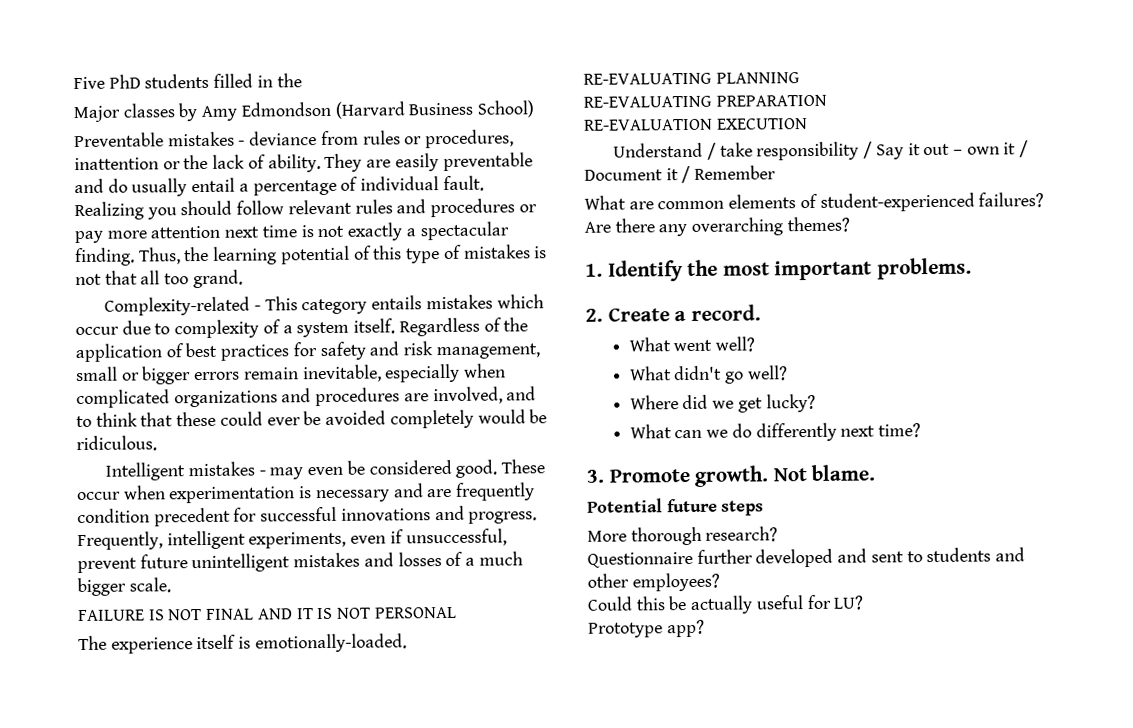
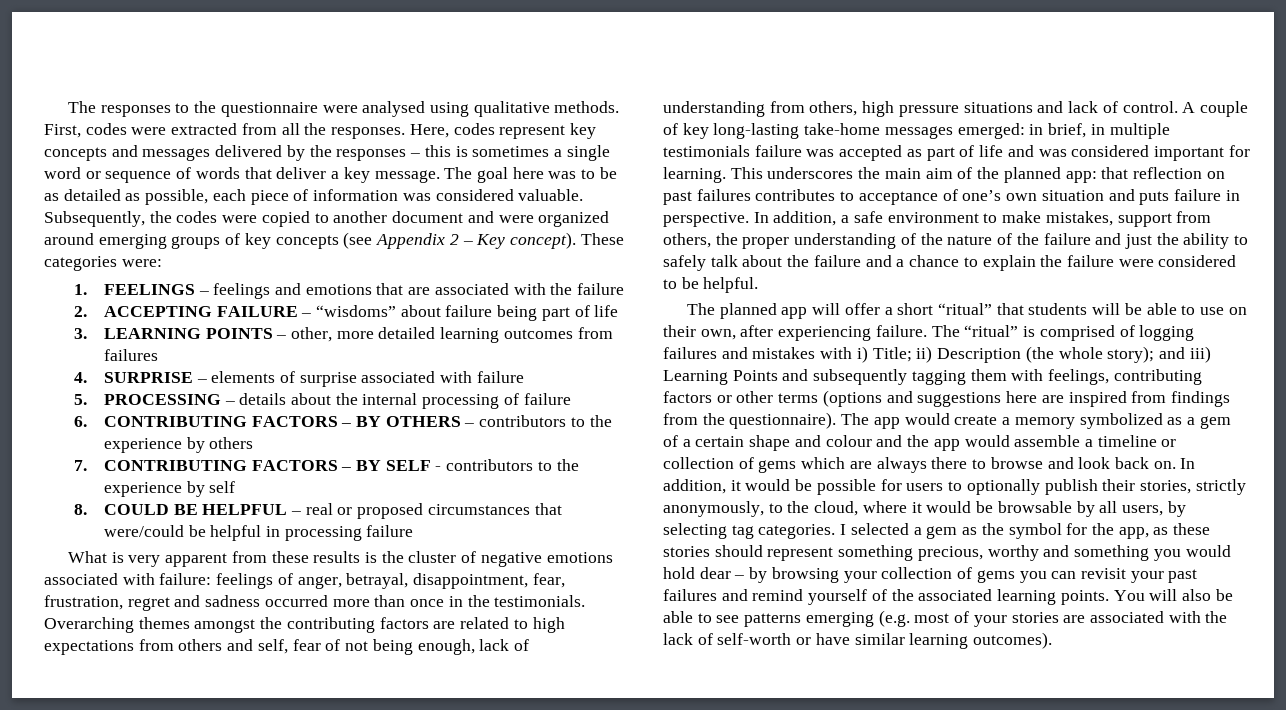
- Five PhD students filled in the
- Major classes by Amy Edmondson (Harvard Business School)
- Preventable mistakes - deviance from rules or procedures, inattention or the lack of ability. They are easily preventable and do usually entail a percentage of individual fault. Realizing you should follow relevant rules and procedures or pay more attention next time is not exactly a spectacular finding. Thus, the learning potential of this type of mistakes is not that all too grand.
- Complexity-related - This category entails mistakes which occur due to complexity of a system itself. Regardless of the application of best practices for safety and risk management, small or bigger errors remain inevitable, especially when complicated organizations and procedures are involved, and to think that these could ever be avoided completely would be ridiculous.
- Intelligent mistakes - may even be considered good. These occur when experimentation is necessary and are frequently condition precedent for successful innovations and progress. Frequently, intelligent experiments, even if unsuccessful, prevent future unintelligent mistakes and losses of a much bigger scale.
- FAILURE IS NOT FINAL AND IT IS NOT PERSONAL
- The experience itself is emotionally-loaded.
- RE-EVALUATING PLANNING
- RE-EVALUATING PREPARATION
- RE-EVALUATION EXECUTION
- Understand / take responsibility / Say it out – own it / Document it / Remember
- What are common elements of student-experienced failures? Are there any overarching themes?
- 1. Identify the most important problems.
- 2. Create a record.
- What went well?
- What didn't go well?
- Where did we get lucky?
- What can we do differently next time?
- 3. Promote growth. Not blame.
- Potential future steps
- More thorough research?
- Questionnaire further developed and sent to students and other employees?
- Could this be actually useful for LU?
- Prototype app?
+ The responses to the questionnaire were analysed using qualitative methods. First, codes were extracted from all the responses. Here, codes represent key concepts and messages delivered by the responses – this is sometimes a single word or sequence of words that deliver a key message. The goal here was to be as detailed as possible, each piece of information was considered valuable. Subsequently, the codes were copied to another document and were organized around emerging groups of key concepts (see Appendix 2 – Key concept). These categories were:
+ 1. FEELINGS – feelings and emotions that are associated with the failure
+ 2. ACCEPTING FAILURE – “wisdoms” about failure being part of life
+ 3. LEARNING POINTS – other, more detailed learning outcomes from failures
+ 4. SURPRISE – elements of surprise associated with failure
+ 5. PROCESSING – details about the internal processing of failure
+ 6. CONTRIBUTING FACTORS – BY OTHERS – contributors to the experience by others
+ 7. CONTRIBUTING FACTORS – BY SELF - contributors to the experience by self
+ 8. COULD BE HELPFUL – real or proposed circumstances that were/could be helpful in processing failure
+ What is very apparent from these results is the cluster of negative emotions associated with failure: feelings of anger, betrayal, disappointment, fear, frustration, regret and sadness occurred more than once in the testimonials. Overarching themes amongst the contributing factors are related to high expectations from others and self, fear of not being enough, lack of understanding from others, high pressure situations and lack of control. A couple of key long-lasting take-home messages emerged: in brief, in multiple testimonials failure was accepted as part of life and was considered important for learning. This underscores the main aim of the planned app: that reflection on past failures contributes to acceptance of one’s own situation and puts failure in perspective. In addition, a safe environment to make mistakes, support from others, the proper understanding of the nature of the failure and just the ability to safely talk about the failure and a chance to explain the failure were considered to be helpful.
+ The planned app will offer a short “ritual” that students will be able to use on their own, after experiencing failure. The “ritual” is comprised of logging failures and mistakes with i) Title; ii) Description (the whole story); and iii) Learning Points and subsequently tagging them with feelings, contributing factors or other terms (options and suggestions here are inspired from findings from the questionnaire). The app would create a memory symbolized as a gem of a certain shape and colour and the app would assemble a timeline or collection of gems which are always there to browse and look back on. In addition, it would be possible for users to optionally publish their stories, strictly anonymously, to the cloud, where it would be browsable by all users, by selecting tag categories. I selected a gem as the symbol for the app, as these stories should represent something precious, worthy and something you would hold dear – by browsing your collection of gems you can revisit your past failures and remind yourself of the associated learning points. You will also be able to see patterns emerging (e.g. most of your stories are associated with the lack of self-worth or have similar learning outcomes).

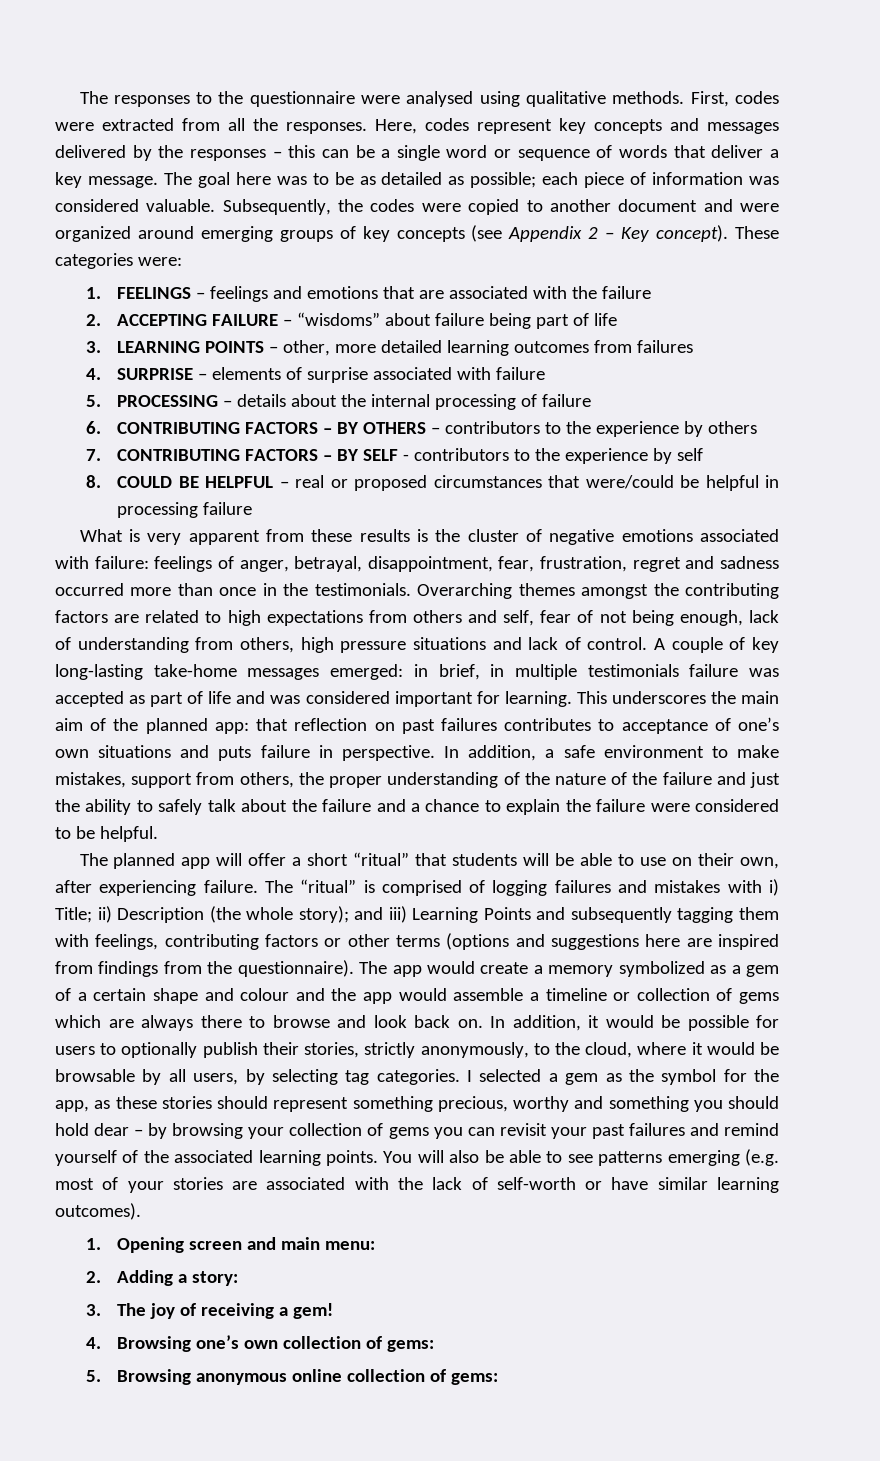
- Here, codes represent key concepts and messages delivered by the responses – this is sometimes a single word or sequence of words that deliver a key message.
+ Here, codes represent key concepts and messages delivered by the responses – this can be a single word or sequence of words that deliver a key message.
- The goal here was to be as detailed as possible, each piece of information was considered valuable.
+ The goal here was to be as detailed as possible; each piece of information was considered valuable.
- This underscores the main aim of the planned app: that reflection on past failures contributes to acceptance of one’s own situation and puts failure in perspective.
+ This underscores the main aim of the planned app: that reflection on past failures contributes to acceptance of one’s own situations and puts failure in perspective.
- I selected a gem as the symbol for the app, as these stories should represent something precious, worthy and something you would hold dear – by browsing your collection of gems you can revisit your past failures and remind yourself of the associated learning points.
+ I selected a gem as the symbol for the app, as these stories should represent something precious, worthy and something you should hold dear – by browsing your collection of gems you can revisit your past failures and remind yourself of the associated learning points.
+ 1. Opening screen and main menu:
+ 2. Adding a story:
+ 3. The joy of receiving a gem!
+ 4. Browsing one’s own collection of gems:
+ 5. Browsing anonymous online collection of gems:

